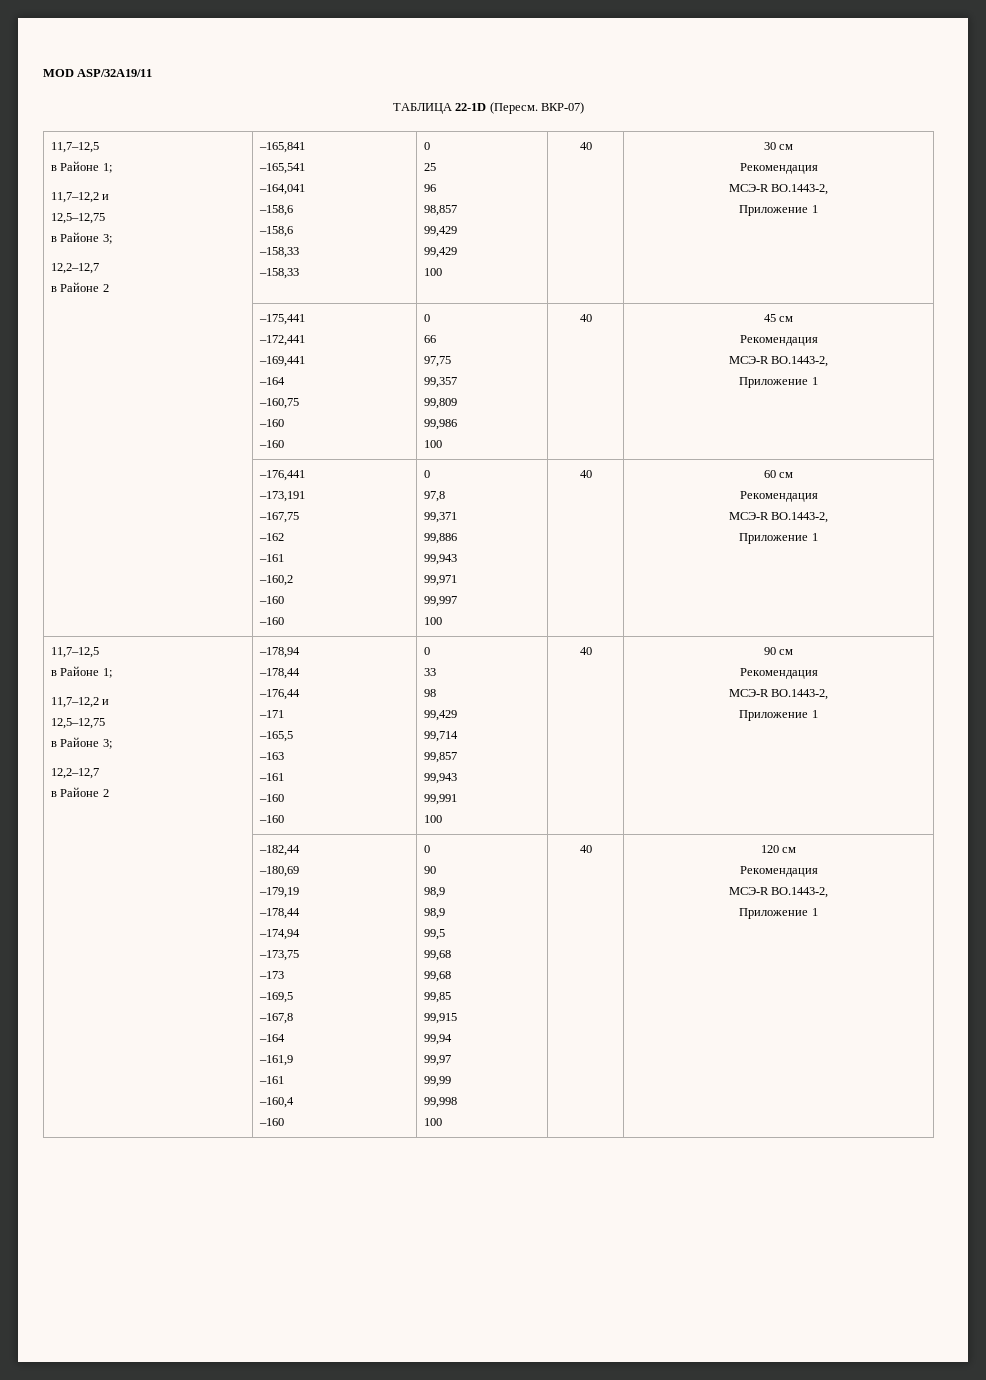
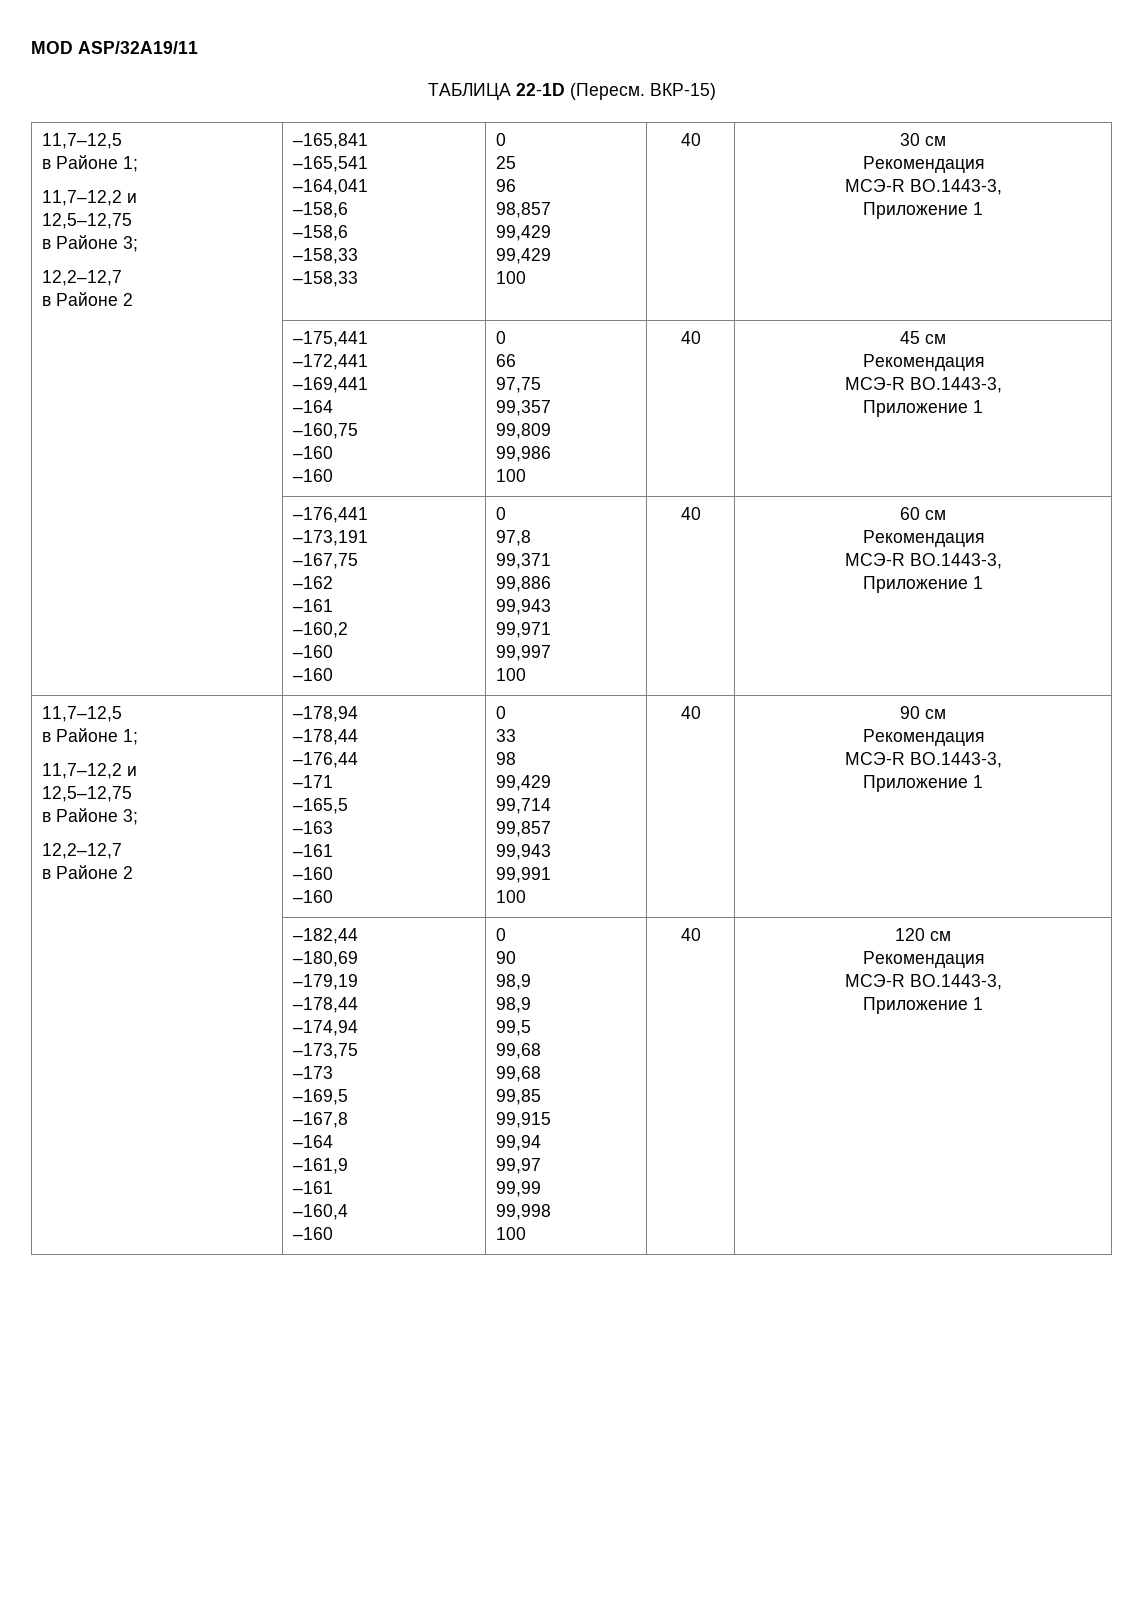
- ВКР-07)
+ ВКР-15)
  11,7–12,5
  в Районе 1;
  11,7–12,2 и
  12,5–12,75
  в Районе 3;
  12,2–12,7
  в Районе 2 | –165,841
  –165,541
  –164,041
  –158,6
  –158,6
  –158,33
  –158,33 | 0
  25
  96
  98,857
  99,429
  99,429
  100 | 40 | 30 см
  Рекомендация
- МСЭ-R BO.1443-2,
+ МСЭ-R BO.1443-3,
  | –175,441
  –172,441
  –169,441
  –164
  –160,75
  –160
  –160 | 0
  66
  97,75
  99,357
  99,809
  99,986
  100 | 40 | 45 см
  Рекомендация
- МСЭ-R BO.1443-2,
+ МСЭ-R BO.1443-3,
  | –176,441
  –173,191
  –167,75
  –162
  –161
  –160,2
  –160
  –160 | 0
  97,8
  99,371
  99,886
  99,943
  99,971
  99,997
  100 | 40 | 60 см
  Рекомендация
- МСЭ-R BO.1443-2,
+ МСЭ-R BO.1443-3,
  Приложение 1
  11,7–12,5
  в Районе 1;
  11,7–12,2 и
  12,5–12,75
  в Районе 3;
  12,2–12,7
  в Районе 2 | –178,94
  –178,44
  –176,44
  –171
  –165,5
  –163
  –161
  –160
  –160 | 0
  33
  98
  99,429
  99,714
  99,857
  99,943
  99,991
  100 | 40 | 90 см
  Рекомендация
- МСЭ-R BO.1443-2,
+ МСЭ-R BO.1443-3,
  | –182,44
  –180,69
  –179,19
  –178,44
  –174,94
  –173,75
  –173
  –169,5
  –167,8
  –164
  –161,9
  –161
  –160,4
  –160 | 0
  90
  98,9
  98,9
  99,5
  99,68
  99,68
  99,85
  99,915
  99,94
  99,97
  99,99
  99,998
  100 | 40 | 120 см
  Рекомендация
- МСЭ-R BO.1443-2,
+ МСЭ-R BO.1443-3,

